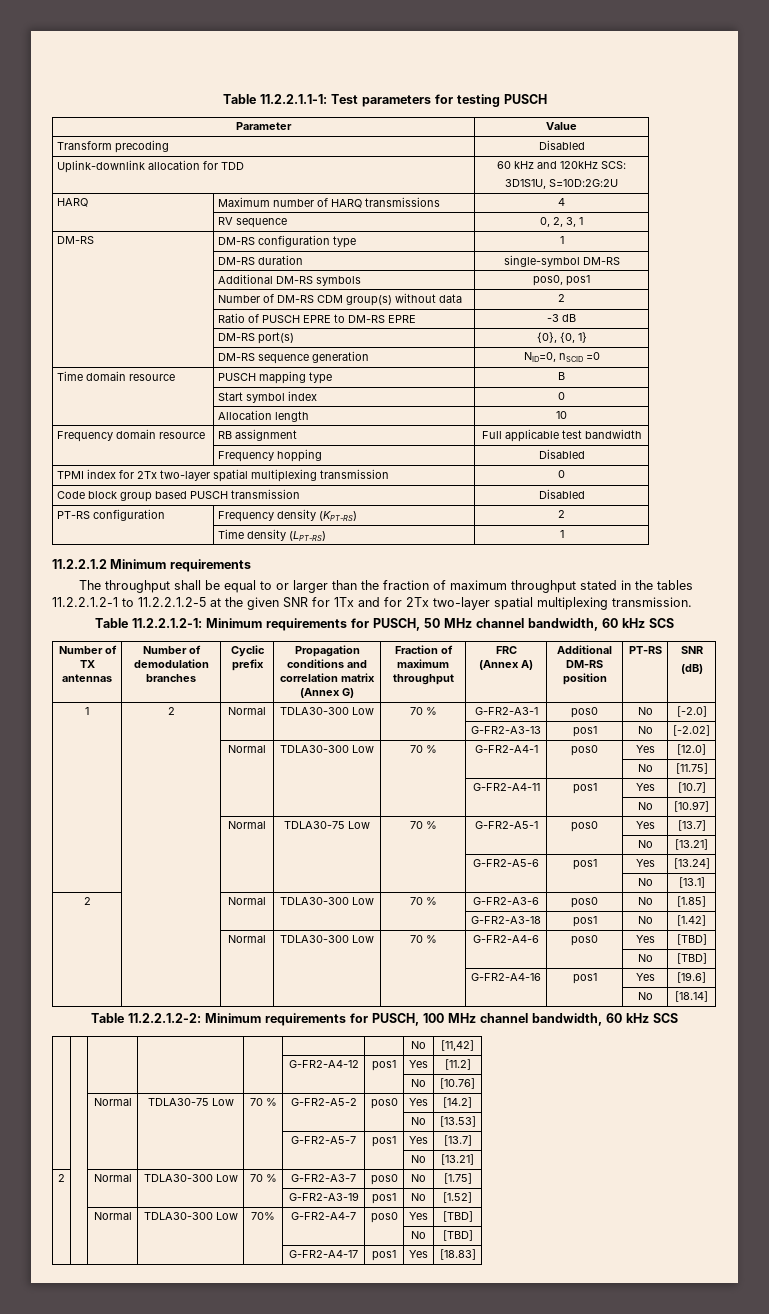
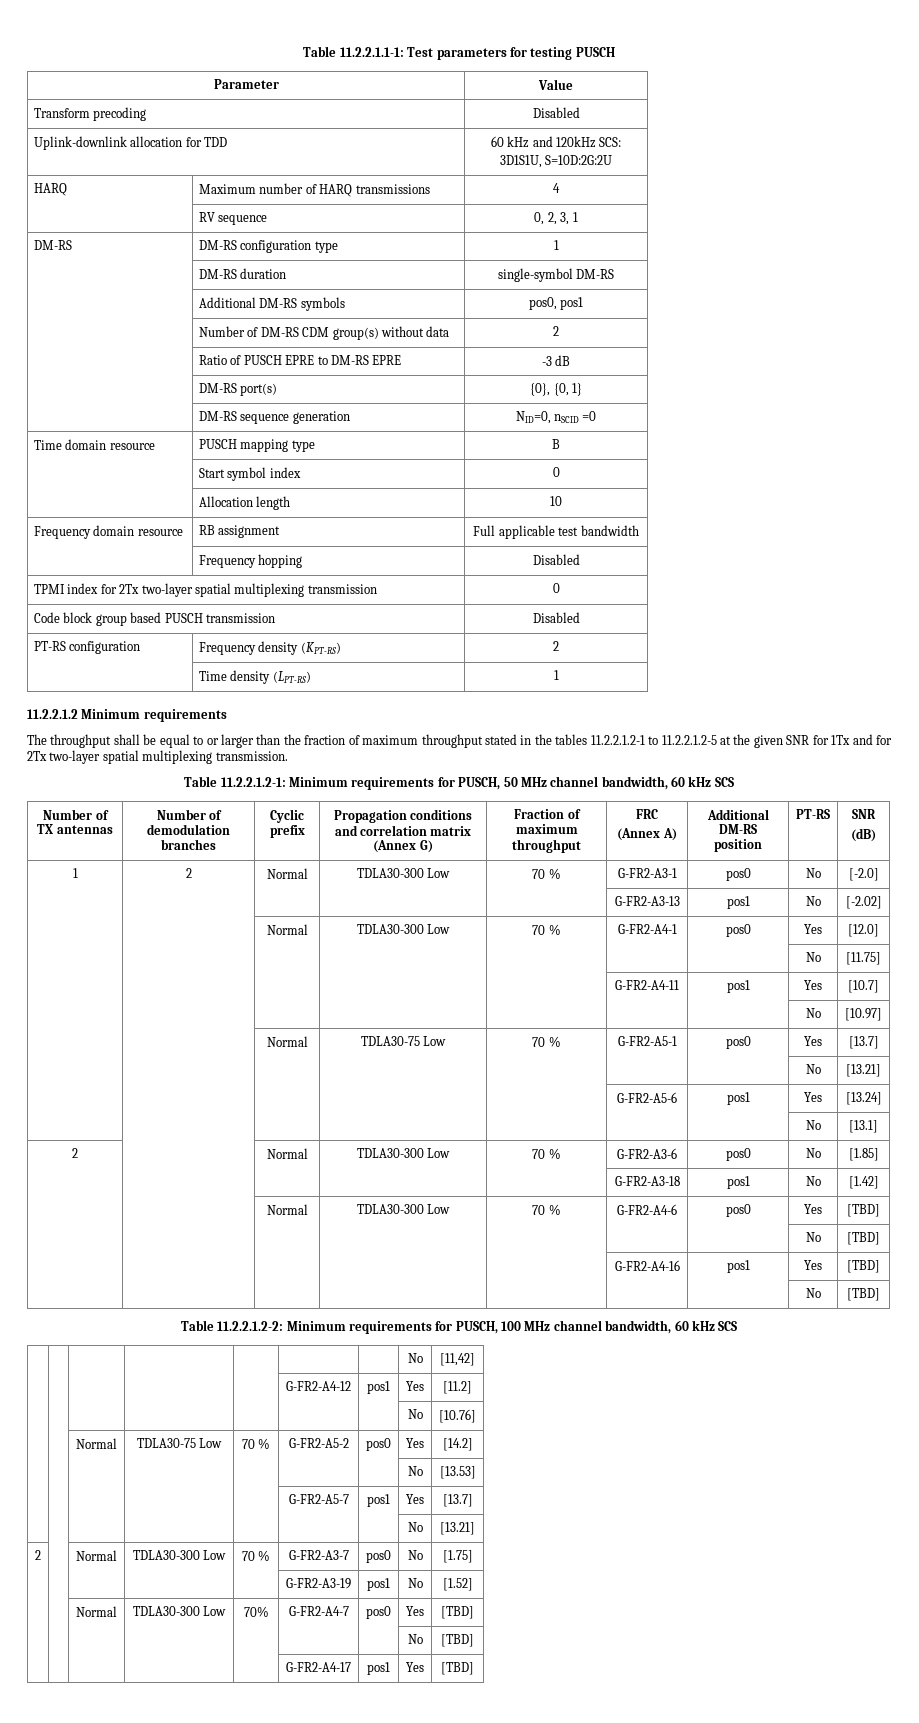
- | | | | | G-FR2-A4-16 | pos1 | Yes | [19.6]
- | | | | | | | No | [18.14]
+ | | | | | G-FR2-A4-16 | pos1 | Yes | [TBD]
+ | | | | | | | No | [TBD]
- | | | | | G-FR2-A4-17 | pos1 | Yes | [18.83]
+ | | | | | G-FR2-A4-17 | pos1 | Yes | [TBD]

